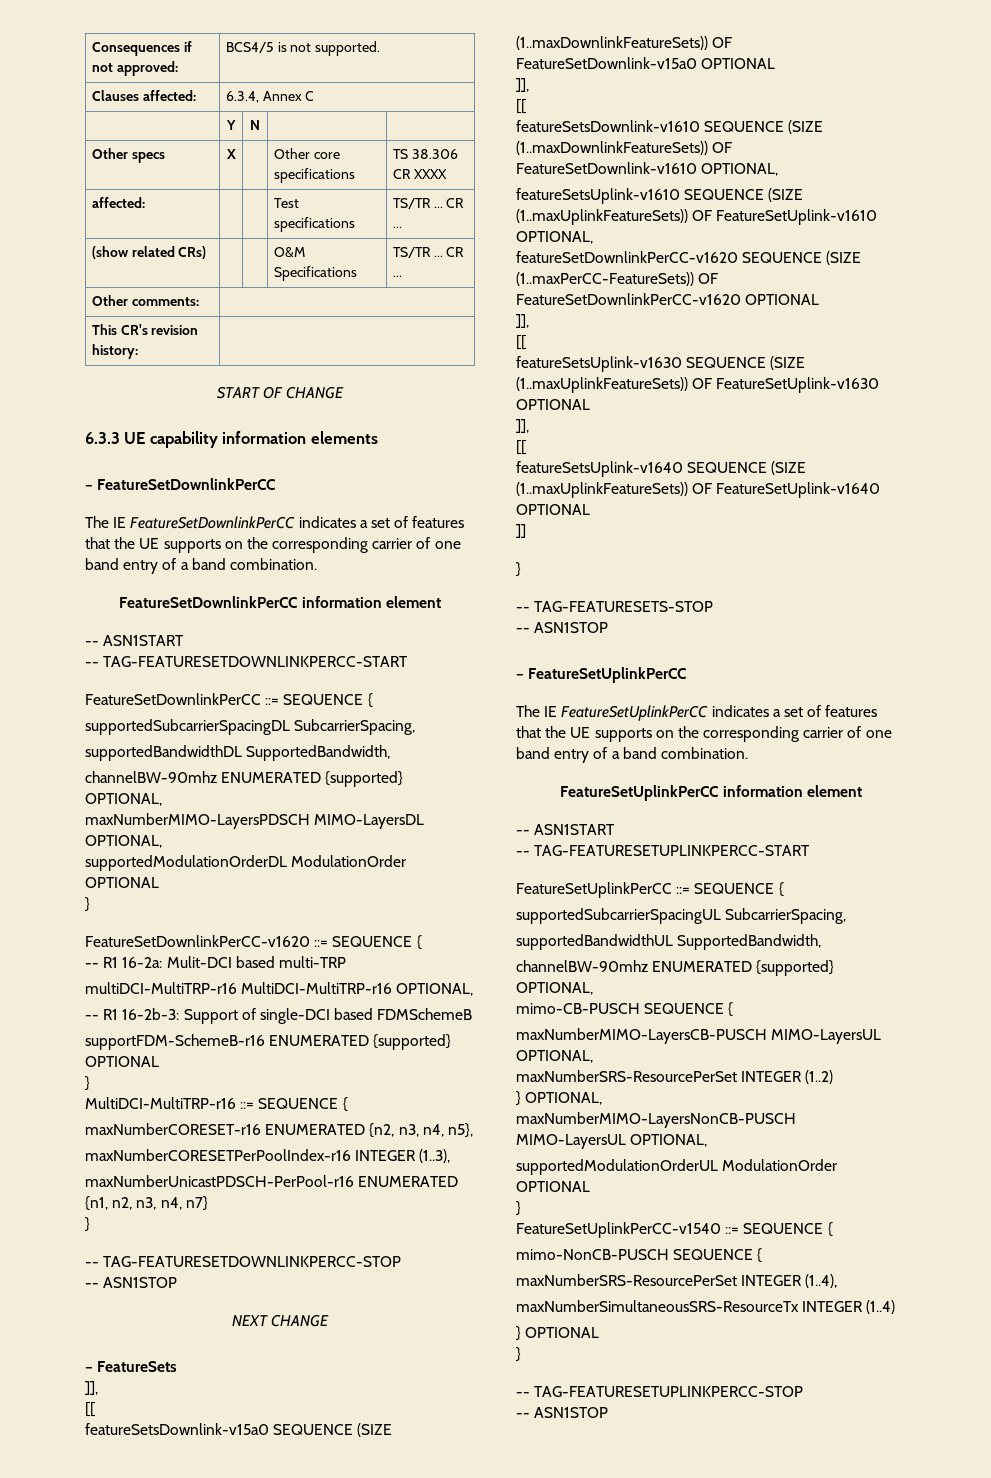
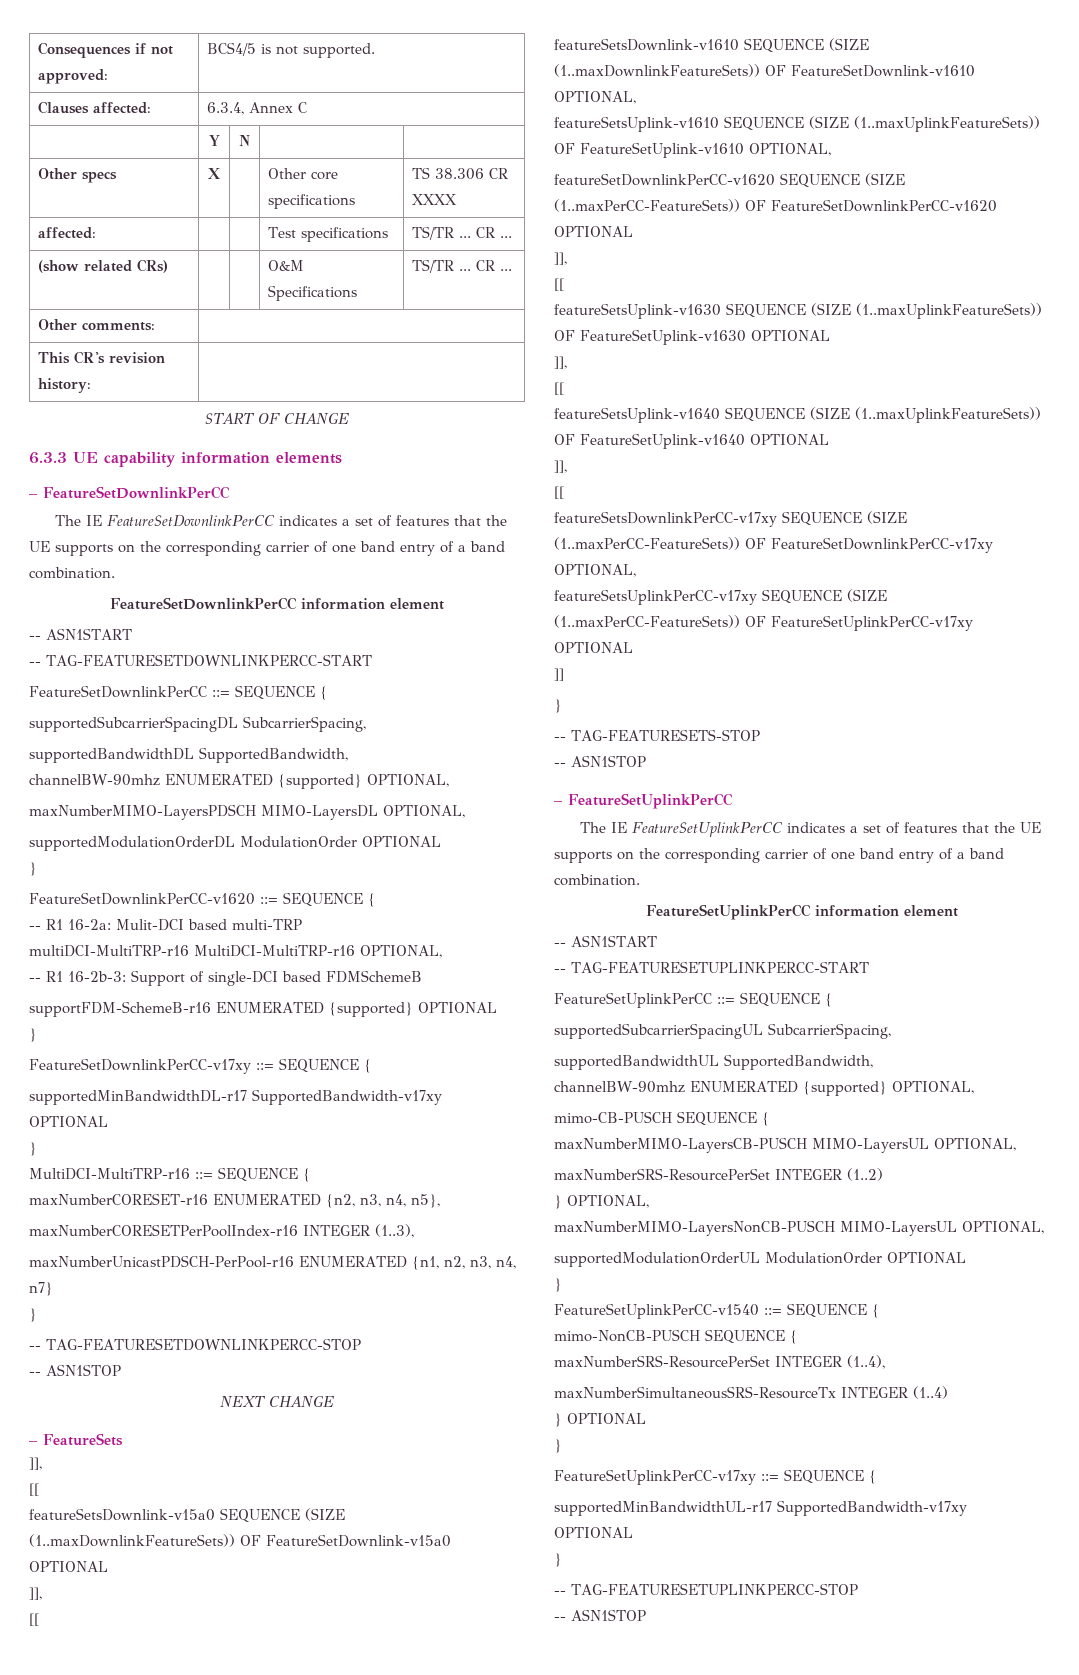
+ FeatureSetDownlinkPerCC-v17xy ::= SEQUENCE {
+ supportedMinBandwidthDL-r17 SupportedBandwidth-v17xy OPTIONAL
+ }
  featureSetsUplink-v1640 SEQUENCE (SIZE (1..maxUplinkFeatureSets)) OF FeatureSetUplink-v1640 OPTIONAL
+ ]],
+ [[
+ featureSetsDownlinkPerCC-v17xy SEQUENCE (SIZE (1..maxPerCC-FeatureSets)) OF FeatureSetDownlinkPerCC-v17xy OPTIONAL,
+ featureSetsUplinkPerCC-v17xy SEQUENCE (SIZE (1..maxPerCC-FeatureSets)) OF FeatureSetUplinkPerCC-v17xy OPTIONAL
+ FeatureSetUplinkPerCC-v17xy ::= SEQUENCE {
+ supportedMinBandwidthUL-r17 SupportedBandwidth-v17xy OPTIONAL
+ }

